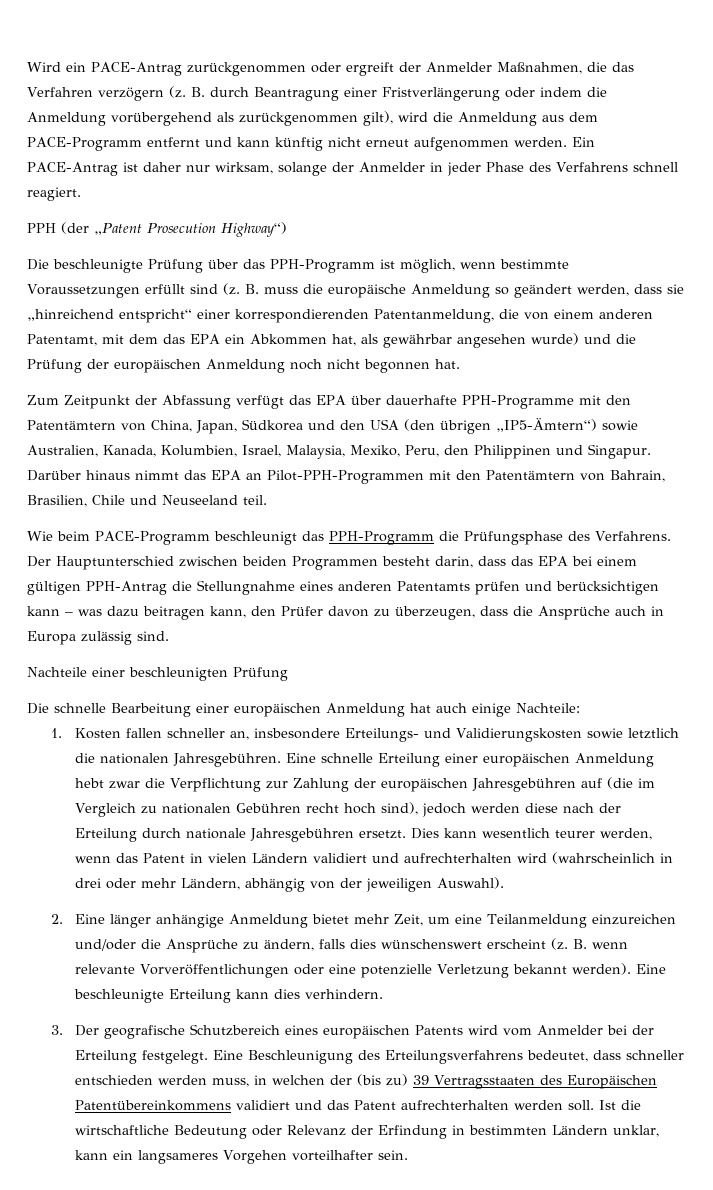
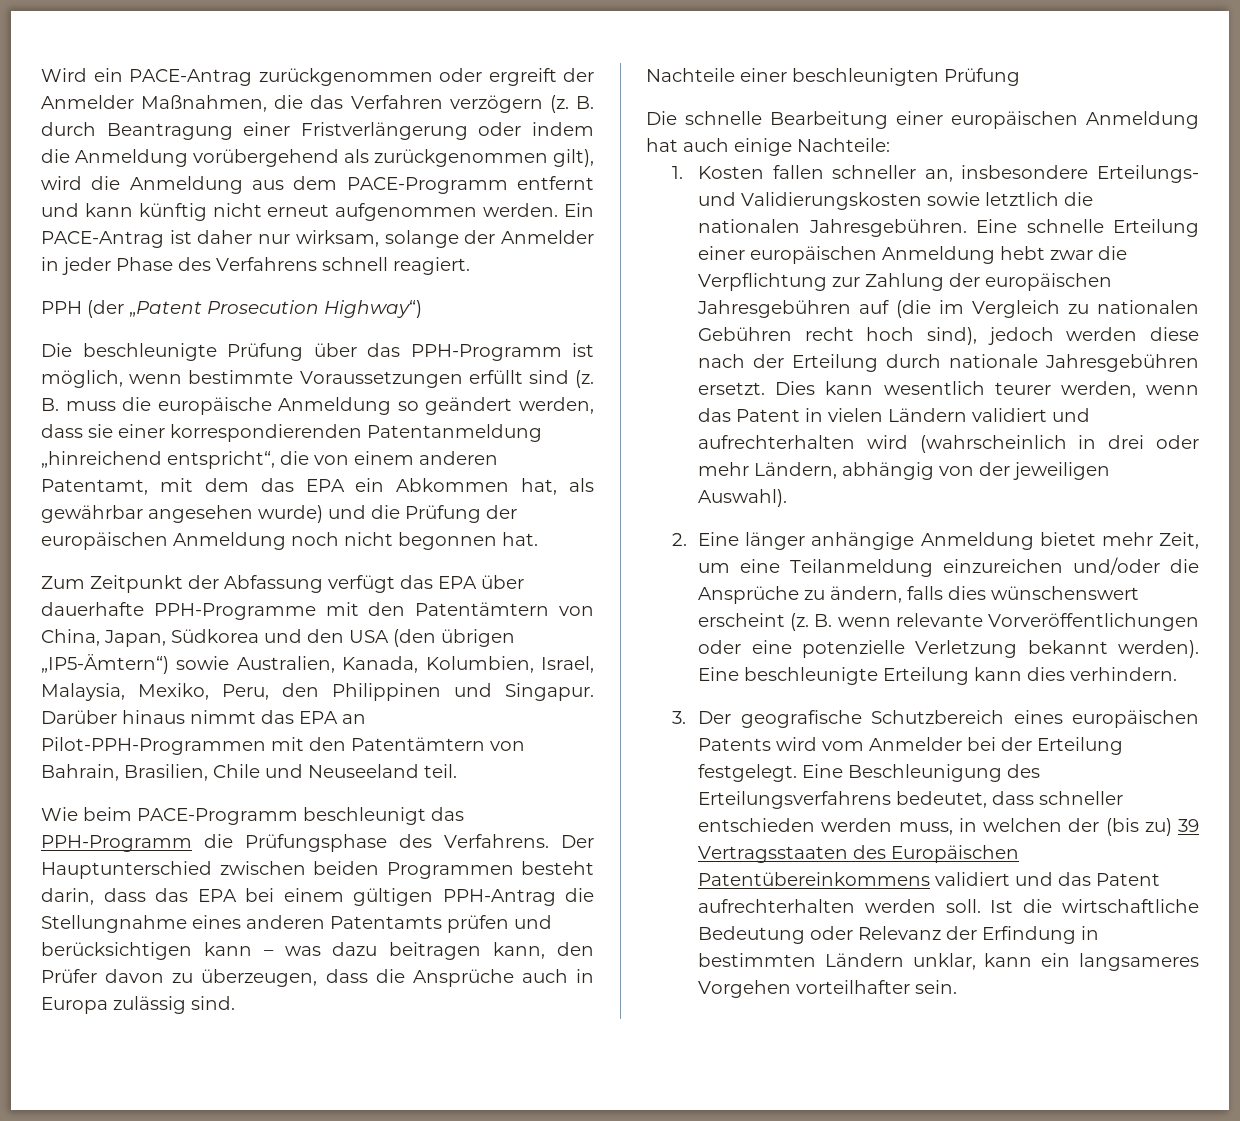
- B. muss die europäische Anmeldung so geändert werden, dass sie „hinreichend entspricht“ einer korrespondierenden Patentanmeldung, die von einem anderen Patentamt, mit dem das EPA ein Abkommen hat, als gewährbar angesehen wurde) und die Prüfung der europäischen Anmeldung noch nicht begonnen hat.
+ B. muss die europäische Anmeldung so geändert werden, dass sie einer korrespondierenden Patentanmeldung „hinreichend entspricht“, die von einem anderen Patentamt, mit dem das EPA ein Abkommen hat, als gewährbar angesehen wurde) und die Prüfung der europäischen Anmeldung noch nicht begonnen hat.

